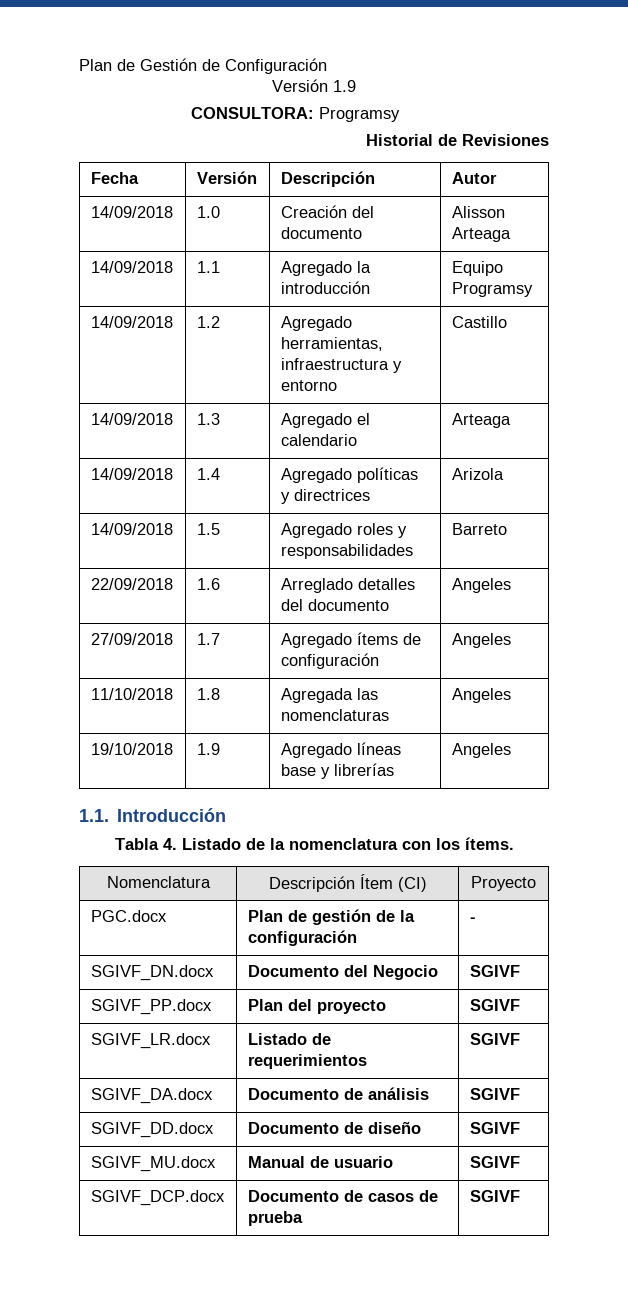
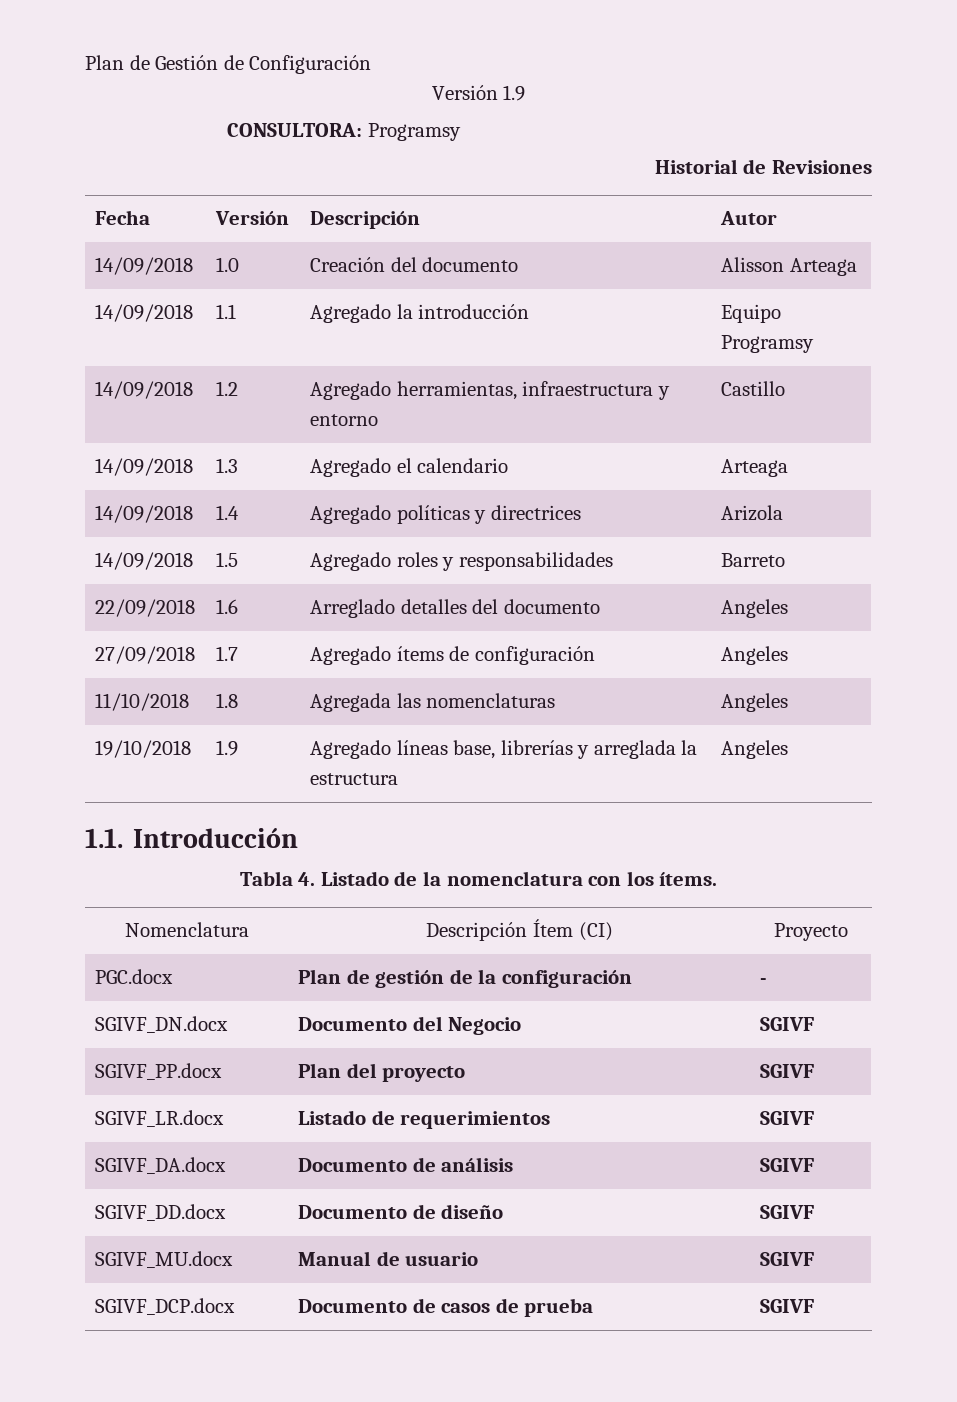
- 19/10/2018 | 1.9 | Agregado líneas base y librerías | Angeles
+ 19/10/2018 | 1.9 | Agregado líneas base, librerías y arreglada la estructura | Angeles

